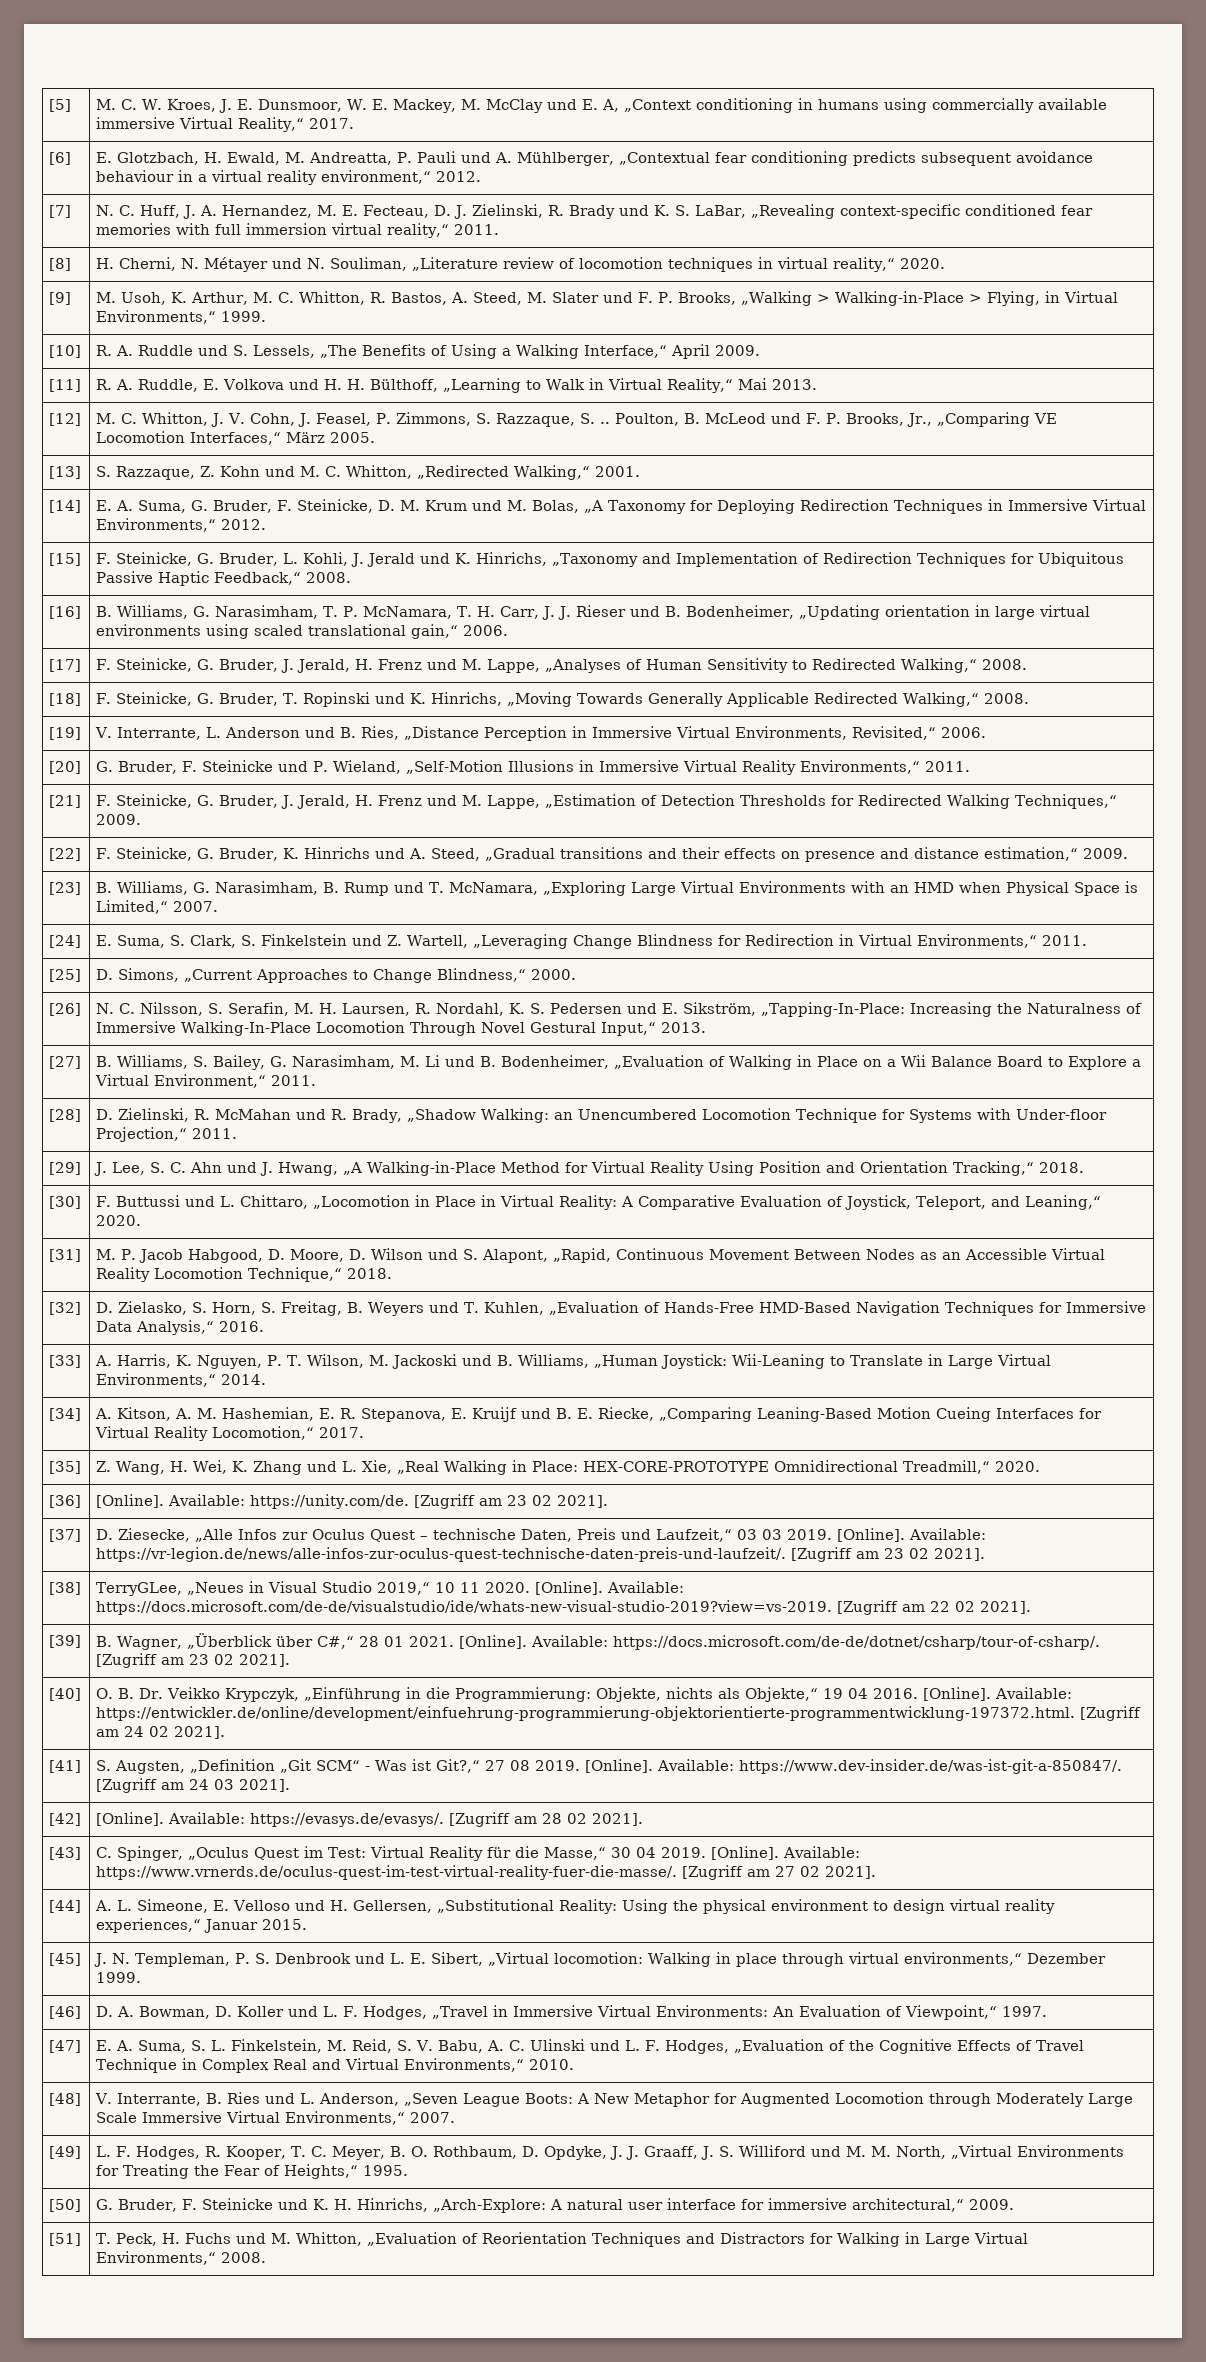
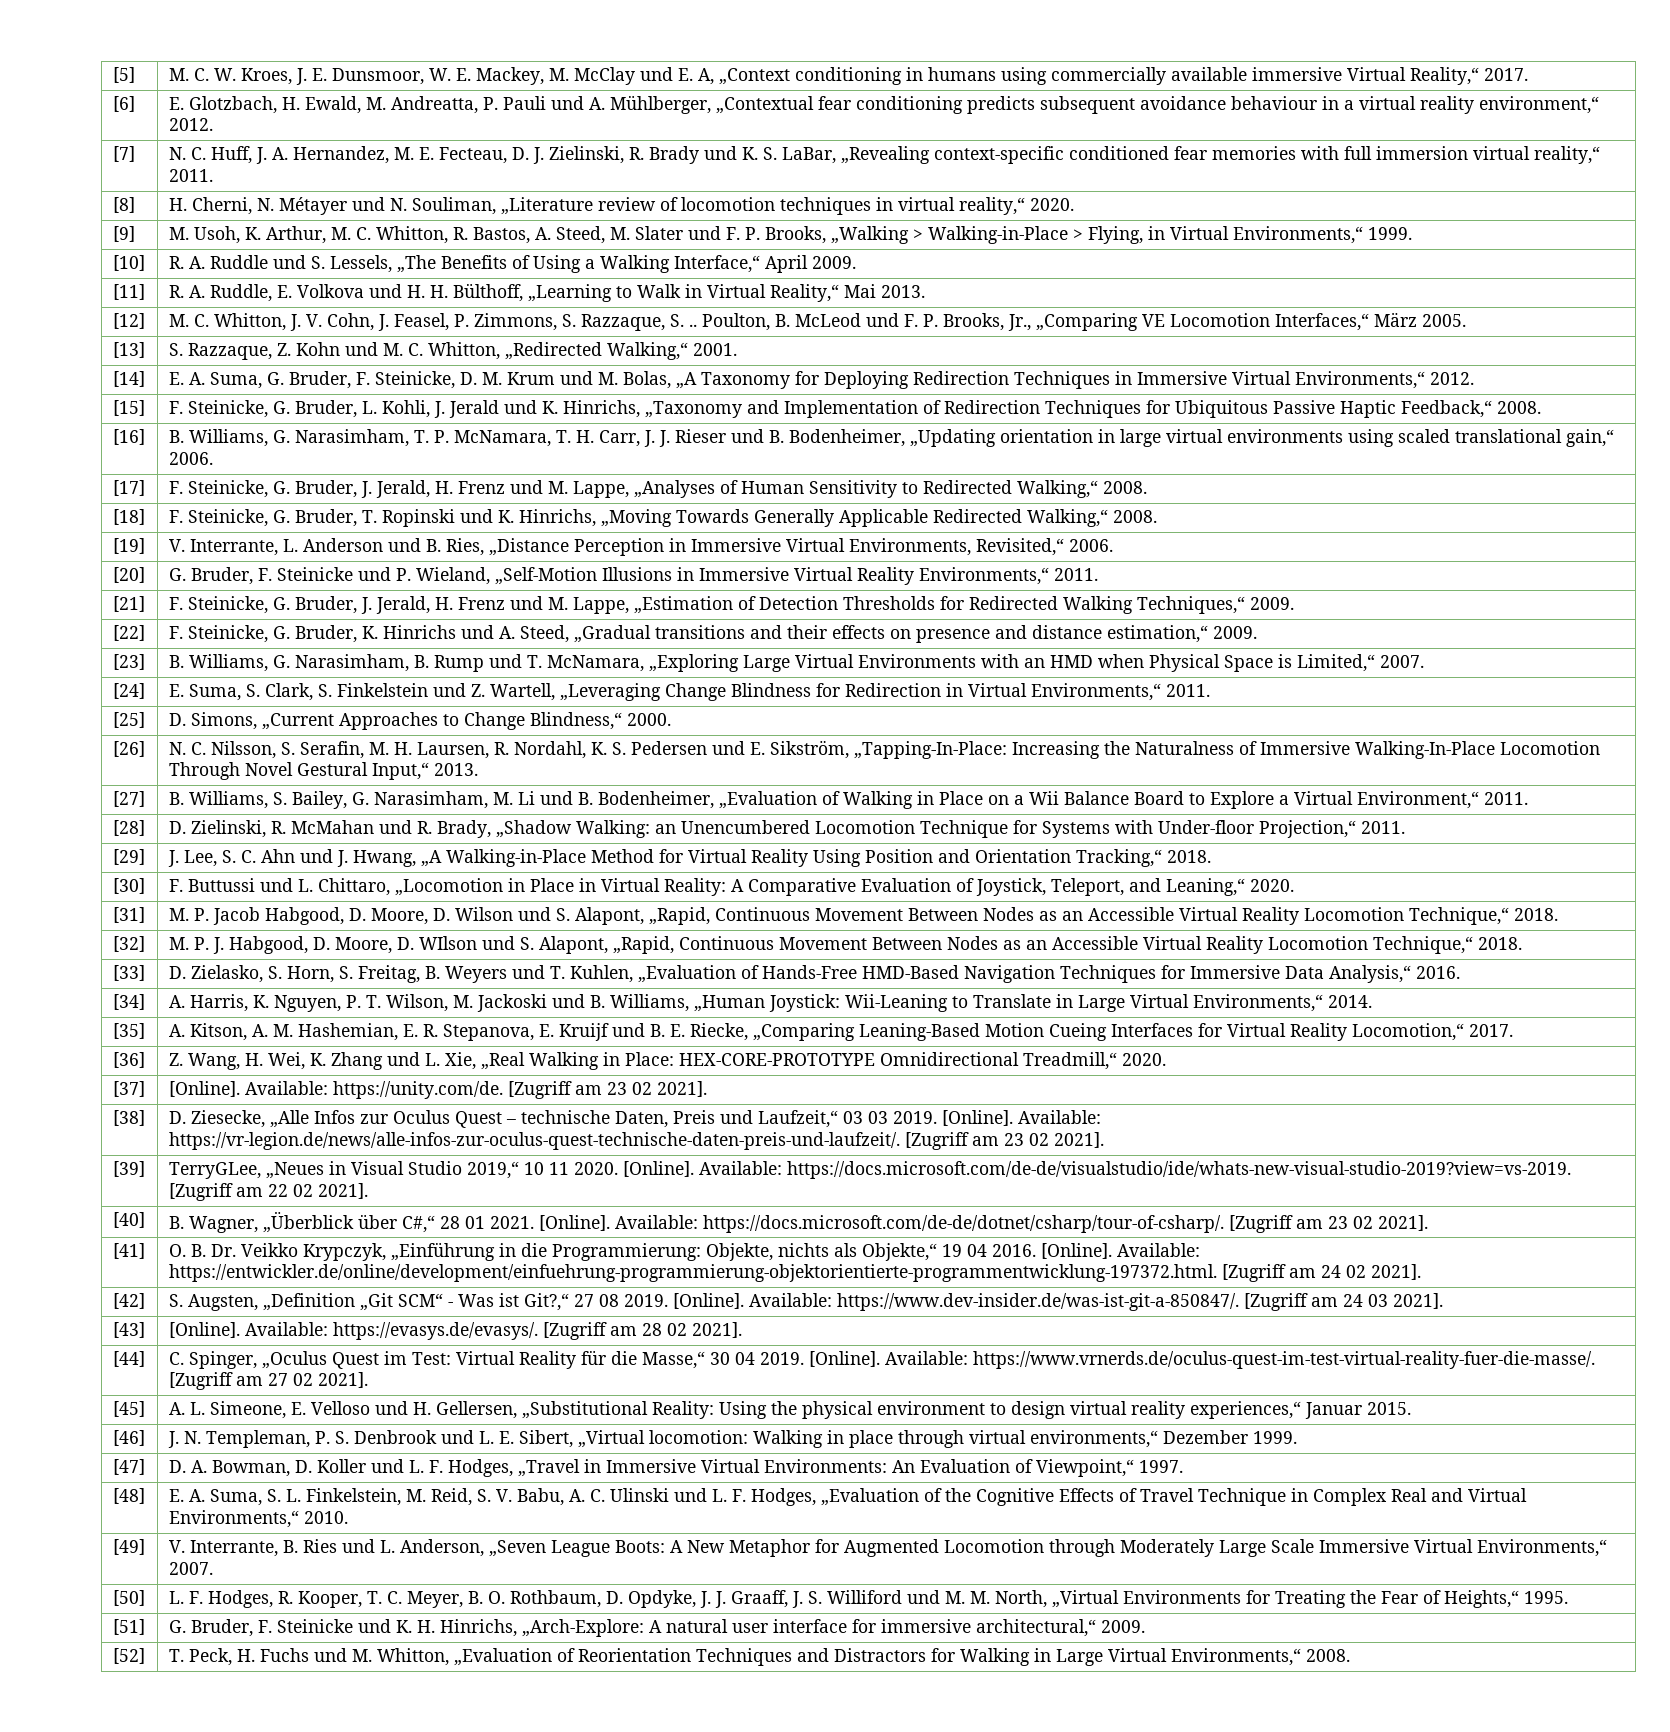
- [32] | D. Zielasko, S. Horn, S. Freitag, B. Weyers und T. Kuhlen, „Evaluation of Hands-Free HMD-Based Navigation Techniques for Immersive Data Analysis,“ 2016.
+ [32] | M. P. J. Habgood, D. Moore, D. WIlson und S. Alapont, „Rapid, Continuous Movement Between Nodes as an Accessible Virtual Reality Locomotion Technique,“ 2018.
+ [33] | D. Zielasko, S. Horn, S. Freitag, B. Weyers und T. Kuhlen, „Evaluation of Hands-Free HMD-Based Navigation Techniques for Immersive Data Analysis,“ 2016.
- [33] | A. Harris, K. Nguyen, P. T. Wilson, M. Jackoski und B. Williams, „Human Joystick: Wii-Leaning to Translate in Large Virtual Environments,“ 2014.
+ [34] | A. Harris, K. Nguyen, P. T. Wilson, M. Jackoski und B. Williams, „Human Joystick: Wii-Leaning to Translate in Large Virtual Environments,“ 2014.
- [34] | A. Kitson, A. M. Hashemian, E. R. Stepanova, E. Kruijf und B. E. Riecke, „Comparing Leaning-Based Motion Cueing Interfaces for Virtual Reality Locomotion,“ 2017.
+ [35] | A. Kitson, A. M. Hashemian, E. R. Stepanova, E. Kruijf und B. E. Riecke, „Comparing Leaning-Based Motion Cueing Interfaces for Virtual Reality Locomotion,“ 2017.
- [35] | Z. Wang, H. Wei, K. Zhang und L. Xie, „Real Walking in Place: HEX-CORE-PROTOTYPE Omnidirectional Treadmill,“ 2020.
+ [36] | Z. Wang, H. Wei, K. Zhang und L. Xie, „Real Walking in Place: HEX-CORE-PROTOTYPE Omnidirectional Treadmill,“ 2020.
- [36] | [Online]. Available: https://unity.com/de. [Zugriff am 23 02 2021].
+ [37] | [Online]. Available: https://unity.com/de. [Zugriff am 23 02 2021].
- [37] | D. Ziesecke, „Alle Infos zur Oculus Quest – technische Daten, Preis und Laufzeit,“ 03 03 2019. [Online]. Available: https://vr-legion.de/news/alle-infos-zur-oculus-quest-technische-daten-preis-und-laufzeit/. [Zugriff am 23 02 2021].
+ [38] | D. Ziesecke, „Alle Infos zur Oculus Quest – technische Daten, Preis und Laufzeit,“ 03 03 2019. [Online]. Available: https://vr-legion.de/news/alle-infos-zur-oculus-quest-technische-daten-preis-und-laufzeit/. [Zugriff am 23 02 2021].
- [38] | TerryGLee, „Neues in Visual Studio 2019,“ 10 11 2020. [Online]. Available: https://docs.microsoft.com/de-de/visualstudio/ide/whats-new-visual-studio-2019?view=vs-2019. [Zugriff am 22 02 2021].
+ [39] | TerryGLee, „Neues in Visual Studio 2019,“ 10 11 2020. [Online]. Available: https://docs.microsoft.com/de-de/visualstudio/ide/whats-new-visual-studio-2019?view=vs-2019. [Zugriff am 22 02 2021].
- [39] | B. Wagner, „Überblick über C#,“ 28 01 2021. [Online]. Available: https://docs.microsoft.com/de-de/dotnet/csharp/tour-of-csharp/. [Zugriff am 23 02 2021].
+ [40] | B. Wagner, „Überblick über C#,“ 28 01 2021. [Online]. Available: https://docs.microsoft.com/de-de/dotnet/csharp/tour-of-csharp/. [Zugriff am 23 02 2021].
- [40] | O. B. Dr. Veikko Krypczyk, „Einführung in die Programmierung: Objekte, nichts als Objekte,“ 19 04 2016. [Online]. Available: https://entwickler.de/online/development/einfuehrung-programmierung-objektorientierte-programmentwicklung-197372.html. [Zugriff am 24 02 2021].
+ [41] | O. B. Dr. Veikko Krypczyk, „Einführung in die Programmierung: Objekte, nichts als Objekte,“ 19 04 2016. [Online]. Available: https://entwickler.de/online/development/einfuehrung-programmierung-objektorientierte-programmentwicklung-197372.html. [Zugriff am 24 02 2021].
- [41] | S. Augsten, „Definition „Git SCM“ - Was ist Git?,“ 27 08 2019. [Online]. Available: https://www.dev-insider.de/was-ist-git-a-850847/. [Zugriff am 24 03 2021].
+ [42] | S. Augsten, „Definition „Git SCM“ - Was ist Git?,“ 27 08 2019. [Online]. Available: https://www.dev-insider.de/was-ist-git-a-850847/. [Zugriff am 24 03 2021].
- [42] | [Online]. Available: https://evasys.de/evasys/. [Zugriff am 28 02 2021].
+ [43] | [Online]. Available: https://evasys.de/evasys/. [Zugriff am 28 02 2021].
- [43] | C. Spinger, „Oculus Quest im Test: Virtual Reality für die Masse,“ 30 04 2019. [Online]. Available: https://www.vrnerds.de/oculus-quest-im-test-virtual-reality-fuer-die-masse/. [Zugriff am 27 02 2021].
+ [44] | C. Spinger, „Oculus Quest im Test: Virtual Reality für die Masse,“ 30 04 2019. [Online]. Available: https://www.vrnerds.de/oculus-quest-im-test-virtual-reality-fuer-die-masse/. [Zugriff am 27 02 2021].
- [44] | A. L. Simeone, E. Velloso und H. Gellersen, „Substitutional Reality: Using the physical environment to design virtual reality experiences,“ Januar 2015.
+ [45] | A. L. Simeone, E. Velloso und H. Gellersen, „Substitutional Reality: Using the physical environment to design virtual reality experiences,“ Januar 2015.
- [45] | J. N. Templeman, P. S. Denbrook und L. E. Sibert, „Virtual locomotion: Walking in place through virtual environments,“ Dezember 1999.
+ [46] | J. N. Templeman, P. S. Denbrook und L. E. Sibert, „Virtual locomotion: Walking in place through virtual environments,“ Dezember 1999.
- [46] | D. A. Bowman, D. Koller und L. F. Hodges, „Travel in Immersive Virtual Environments: An Evaluation of Viewpoint,“ 1997.
+ [47] | D. A. Bowman, D. Koller und L. F. Hodges, „Travel in Immersive Virtual Environments: An Evaluation of Viewpoint,“ 1997.
- [47] | E. A. Suma, S. L. Finkelstein, M. Reid, S. V. Babu, A. C. Ulinski und L. F. Hodges, „Evaluation of the Cognitive Effects of Travel Technique in Complex Real and Virtual Environments,“ 2010.
+ [48] | E. A. Suma, S. L. Finkelstein, M. Reid, S. V. Babu, A. C. Ulinski und L. F. Hodges, „Evaluation of the Cognitive Effects of Travel Technique in Complex Real and Virtual Environments,“ 2010.
- [48] | V. Interrante, B. Ries und L. Anderson, „Seven League Boots: A New Metaphor for Augmented Locomotion through Moderately Large Scale Immersive Virtual Environments,“ 2007.
+ [49] | V. Interrante, B. Ries und L. Anderson, „Seven League Boots: A New Metaphor for Augmented Locomotion through Moderately Large Scale Immersive Virtual Environments,“ 2007.
- [49] | L. F. Hodges, R. Kooper, T. C. Meyer, B. O. Rothbaum, D. Opdyke, J. J. Graaff, J. S. Williford und M. M. North, „Virtual Environments for Treating the Fear of Heights,“ 1995.
+ [50] | L. F. Hodges, R. Kooper, T. C. Meyer, B. O. Rothbaum, D. Opdyke, J. J. Graaff, J. S. Williford und M. M. North, „Virtual Environments for Treating the Fear of Heights,“ 1995.
- [50] | G. Bruder, F. Steinicke und K. H. Hinrichs, „Arch-Explore: A natural user interface for immersive architectural,“ 2009.
+ [51] | G. Bruder, F. Steinicke und K. H. Hinrichs, „Arch-Explore: A natural user interface for immersive architectural,“ 2009.
- [51] | T. Peck, H. Fuchs und M. Whitton, „Evaluation of Reorientation Techniques and Distractors for Walking in Large Virtual Environments,“ 2008.
+ [52] | T. Peck, H. Fuchs und M. Whitton, „Evaluation of Reorientation Techniques and Distractors for Walking in Large Virtual Environments,“ 2008.

